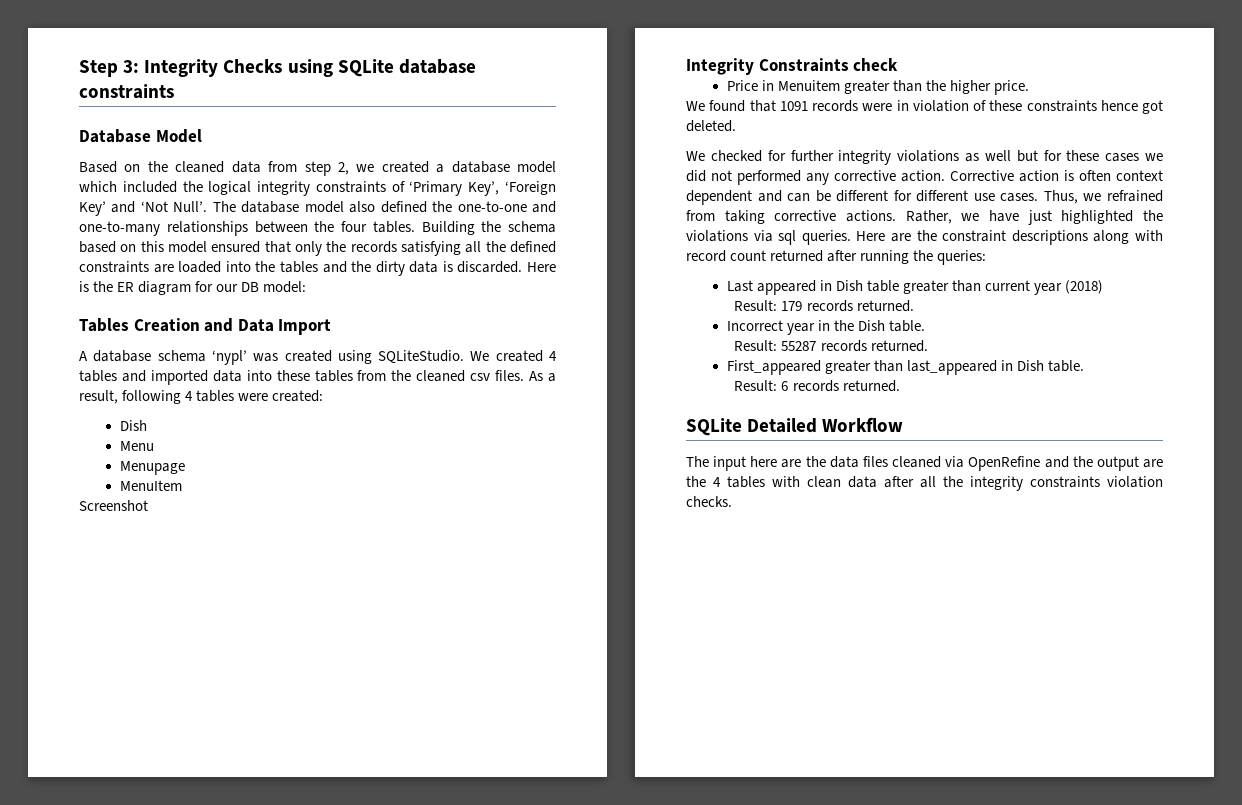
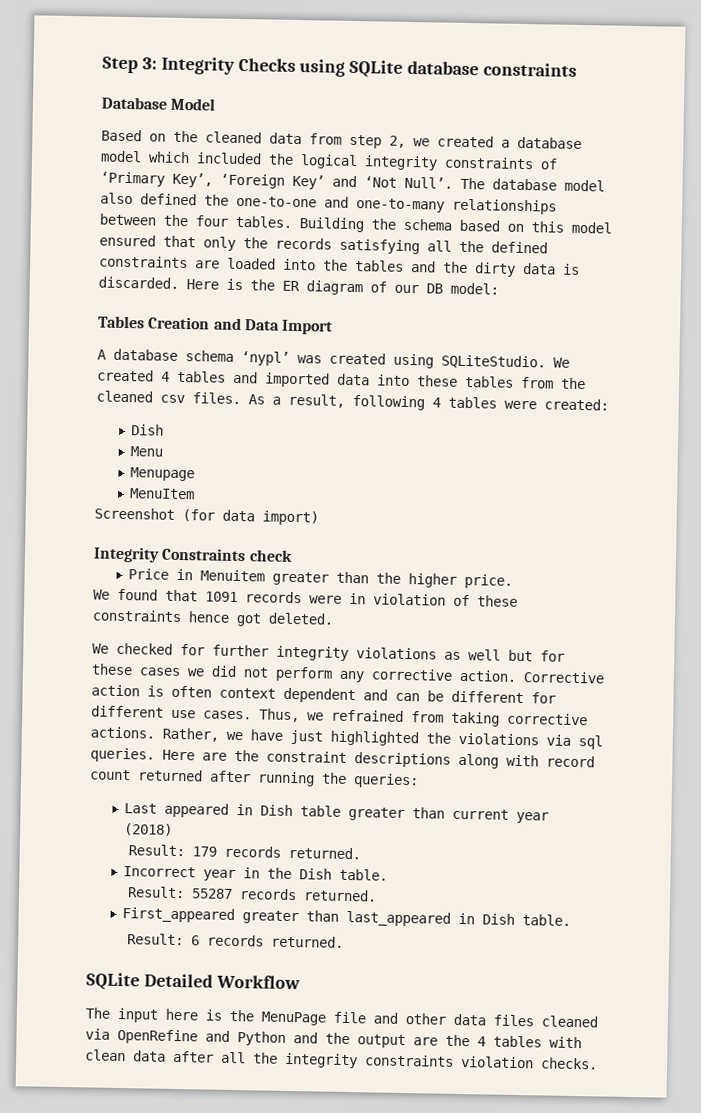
- Here is the ER diagram for our DB model:
+ Here is the ER diagram of our DB model:
- Screenshot
+ Screenshot (for data import)
- We checked for further integrity violations as well but for these cases we did not performed any corrective action.
+ We checked for further integrity violations as well but for these cases we did not perform any corrective action.
- The input here are the data files cleaned via OpenRefine and the output are the 4 tables with clean data after all the integrity constraints violation checks.
+ The input here is the MenuPage file and other data files cleaned via OpenRefine and Python and the output are the 4 tables with clean data after all the integrity constraints violation checks.

